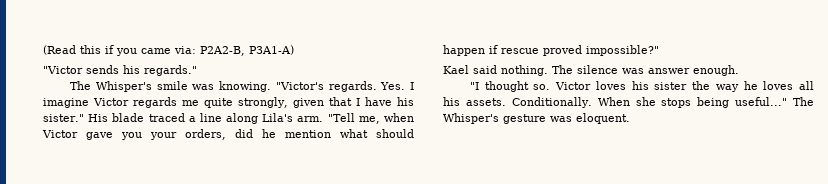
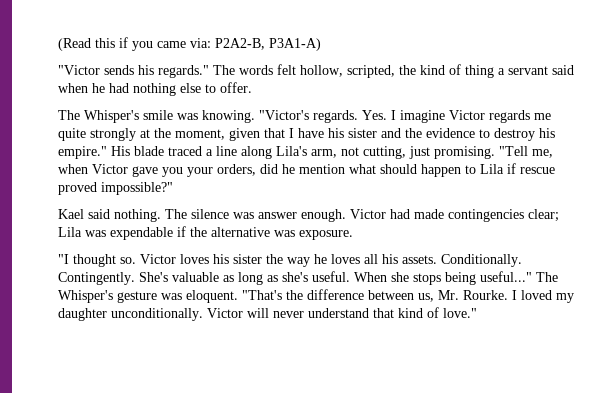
+ The words felt hollow, scripted, the kind of thing a servant said when he had nothing else to offer.
- Yes. I imagine Victor regards me quite strongly, given that I have his sister."
+ Yes. I imagine Victor regards me quite strongly at the moment, given that I have his sister and the evidence to destroy his empire."
- His blade traced a line along Lila's arm.
+ His blade traced a line along Lila's arm, not cutting, just promising.
- "Tell me, when Victor gave you your orders, did he mention what should happen if rescue proved impossible?"
+ "Tell me, when Victor gave you your orders, did he mention what should happen to Lila if rescue proved impossible?"
+ Victor had made contingencies clear; Lila was expendable if the alternative was exposure.
+ Contingently. She's valuable as long as she's useful.
+ "That's the difference between us, Mr. Rourke. I loved my daughter unconditionally. Victor will never understand that kind of love."

